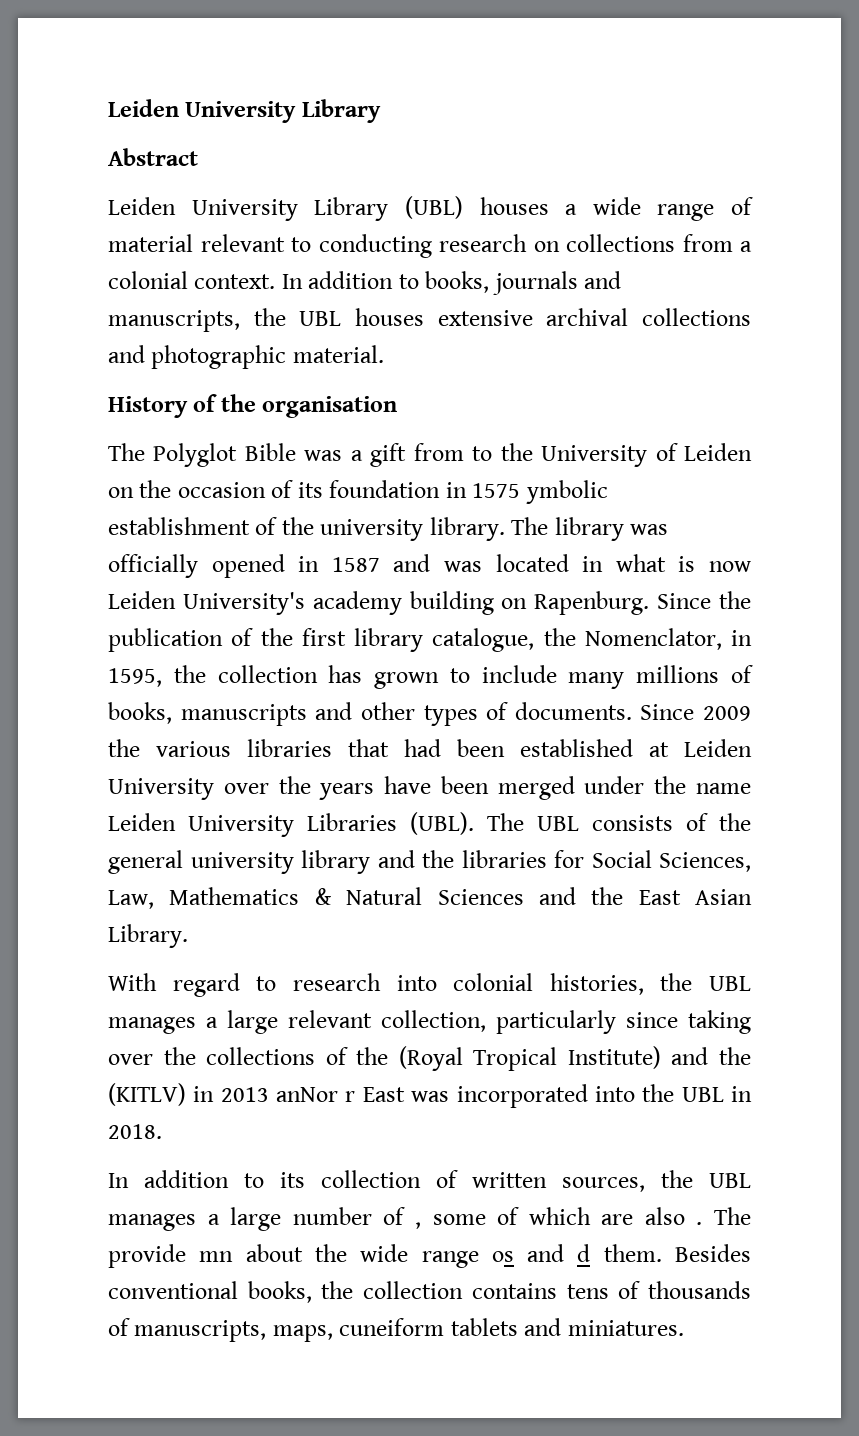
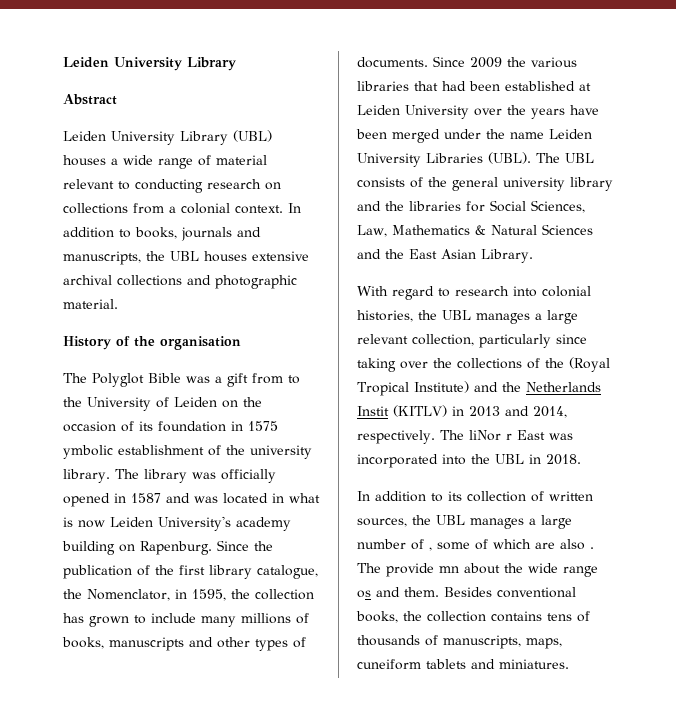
- With regard to research into colonial histories, the UBL manages a large relevant collection, particularly since taking over the collections of the (Royal Tropical Institute) and the (KITLV) in 2013 anNor r East was incorporated into the UBL in 2018.
+ With regard to research into colonial histories, the UBL manages a large relevant collection, particularly since taking over the collections of the (Royal Tropical Institute) and the Netherlands Instit (KITLV) in 2013 and 2014, respectively. The liNor r East was incorporated into the UBL in 2018.
- The provide mn about the wide range os and d them.
+ The provide mn about the wide range os and them.

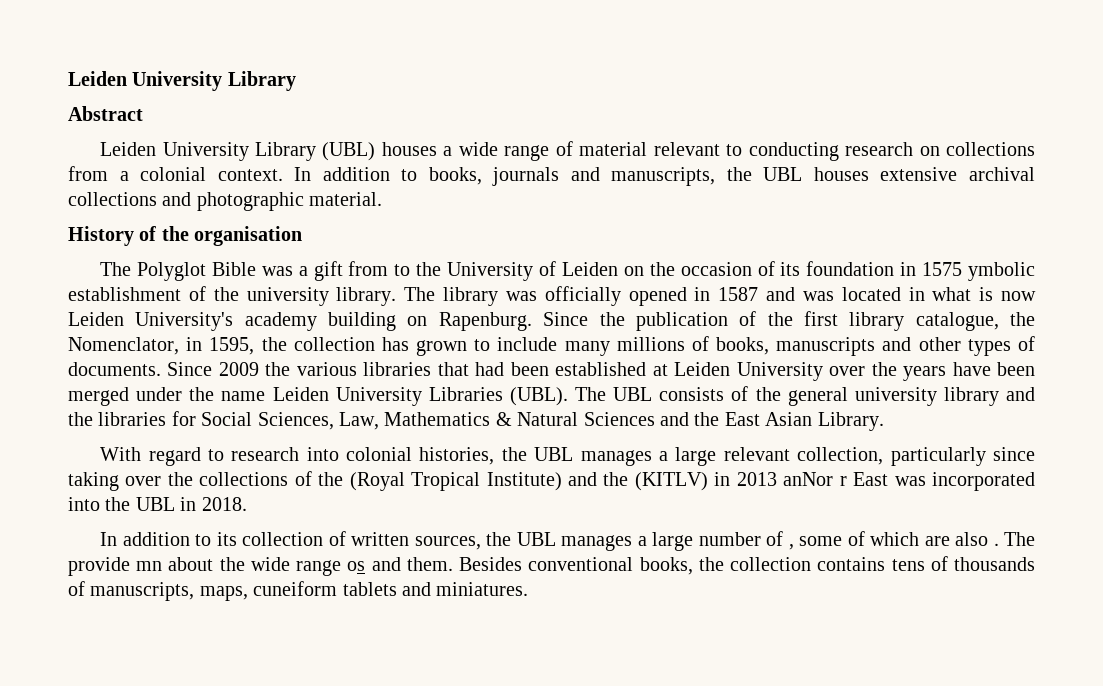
- With regard to research into colonial histories, the UBL manages a large relevant collection, particularly since taking over the collections of the (Royal Tropical Institute) and the Netherlands Instit (KITLV) in 2013 and 2014, respectively. The liNor r East was incorporated into the UBL in 2018.
+ With regard to research into colonial histories, the UBL manages a large relevant collection, particularly since taking over the collections of the (Royal Tropical Institute) and the (KITLV) in 2013 anNor r East was incorporated into the UBL in 2018.

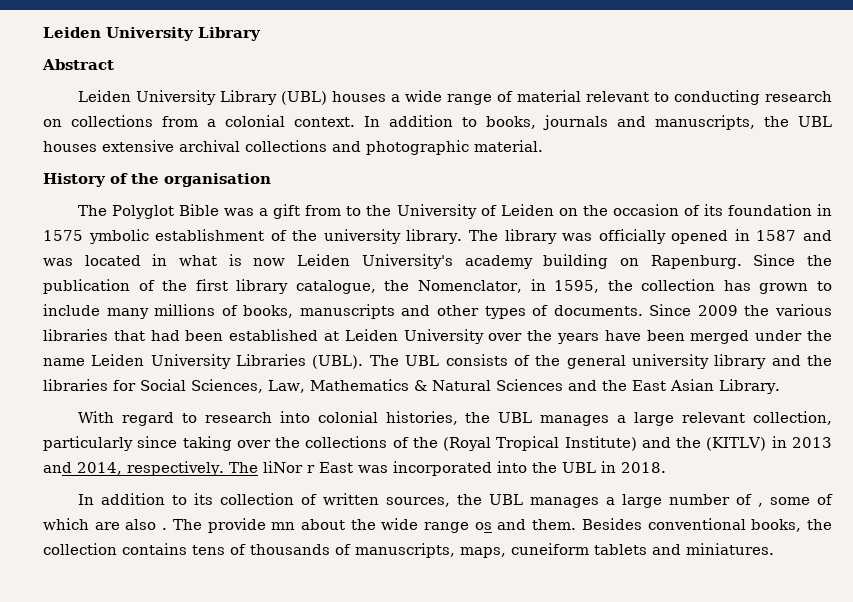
- With regard to research into colonial histories, the UBL manages a large relevant collection, particularly since taking over the collections of the (Royal Tropical Institute) and the (KITLV) in 2013 anNor r East was incorporated into the UBL in 2018.
+ With regard to research into colonial histories, the UBL manages a large relevant collection, particularly since taking over the collections of the (Royal Tropical Institute) and the (KITLV) in 2013 and 2014, respectively. The liNor r East was incorporated into the UBL in 2018.

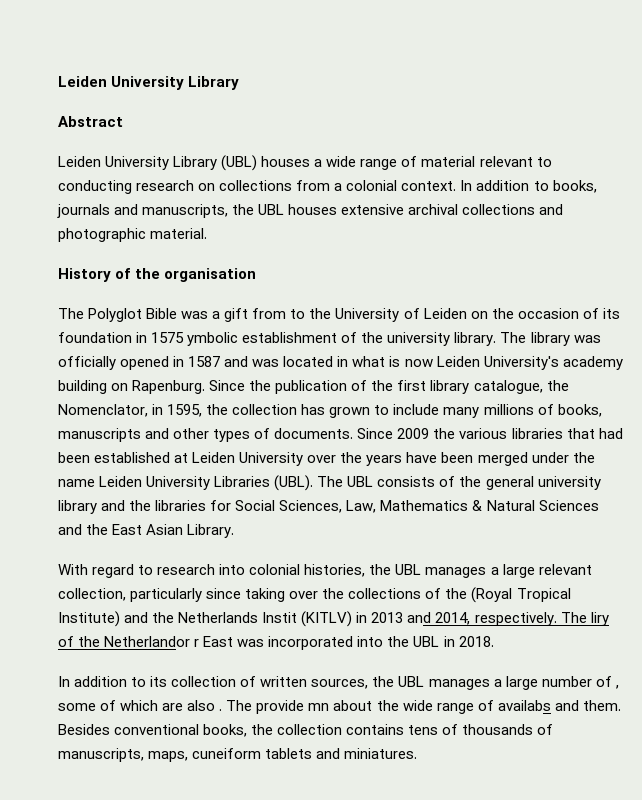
- With regard to research into colonial histories, the UBL manages a large relevant collection, particularly since taking over the collections of the (Royal Tropical Institute) and the (KITLV) in 2013 and 2014, respectively.
+ With regard to research into colonial histories, the UBL manages a large relevant collection, particularly since taking over the collections of the (Royal Tropical Institute) and the Netherlands Instit (KITLV) in 2013 and 2014, respectively.
- The liNor r East was incorporated into the UBL in 2018.
+ The liry of the Netherlandor r East was incorporated into the UBL in 2018.
- The provide mn about the wide range os and them.
+ The provide mn about the wide range of availabs and them.

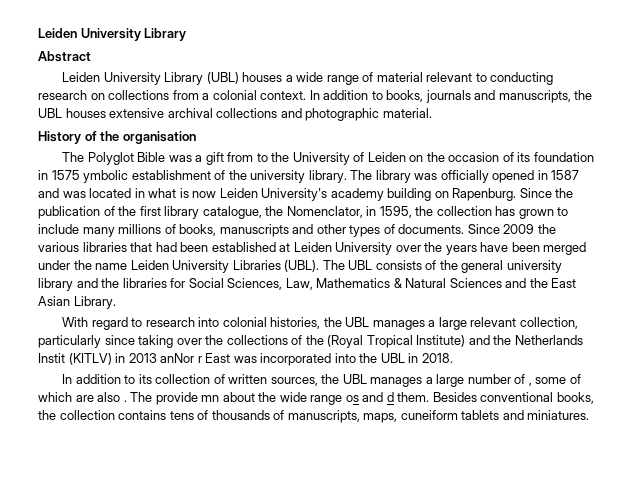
- With regard to research into colonial histories, the UBL manages a large relevant collection, particularly since taking over the collections of the (Royal Tropical Institute) and the Netherlands Instit (KITLV) in 2013 and 2014, respectively. The liry of the Netherlandor r East was incorporated into the UBL in 2018.
+ With regard to research into colonial histories, the UBL manages a large relevant collection, particularly since taking over the collections of the (Royal Tropical Institute) and the Netherlands Instit (KITLV) in 2013 anNor r East was incorporated into the UBL in 2018.
- The provide mn about the wide range of availabs and them.
+ The provide mn about the wide range os and d them.

